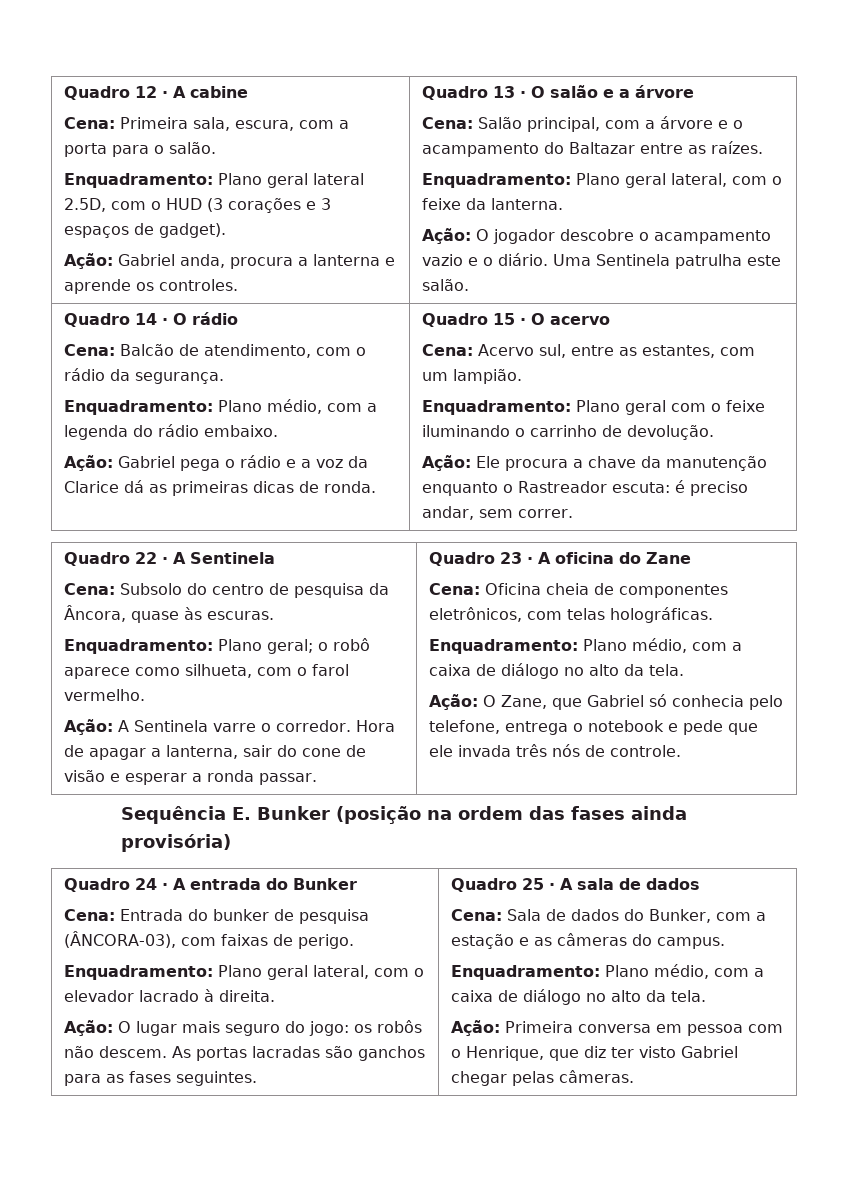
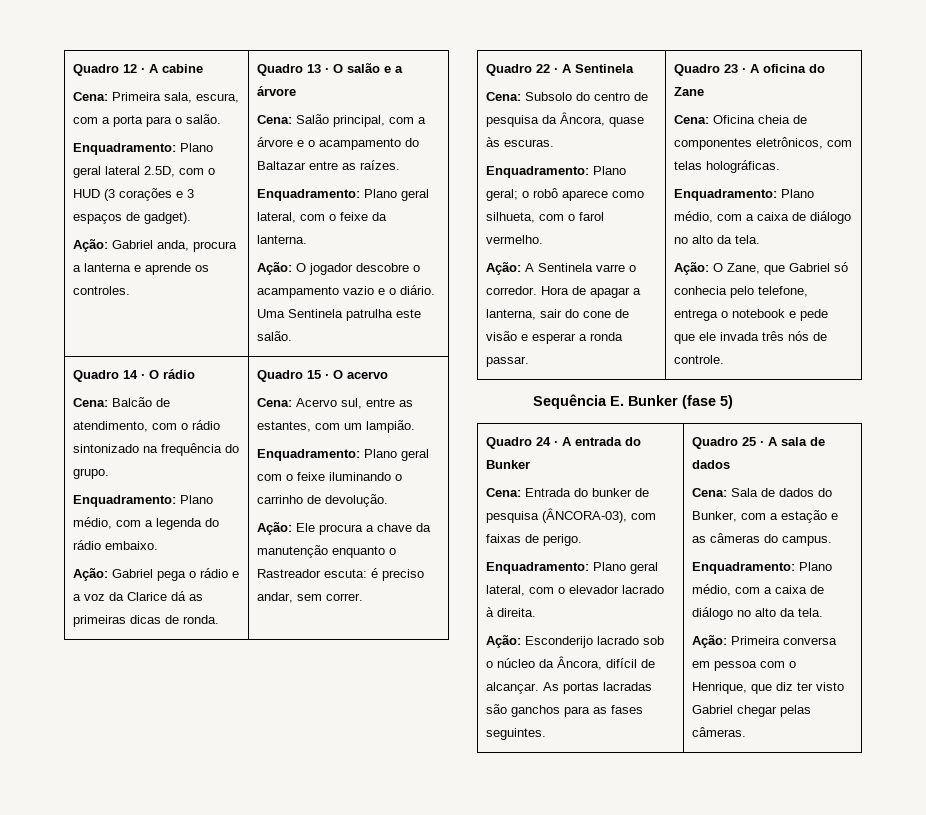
- Cena: Balcão de atendimento, com o rádio da segurança.
+ Cena: Balcão de atendimento, com o rádio sintonizado na frequência do grupo.
- Sequência E. Bunker (posição na ordem das fases ainda provisória)
+ Sequência E. Bunker (fase 5)
- Ação: O lugar mais seguro do jogo: os robôs não descem.
+ Ação: Esconderijo lacrado sob o núcleo da Âncora, difícil de alcançar.

